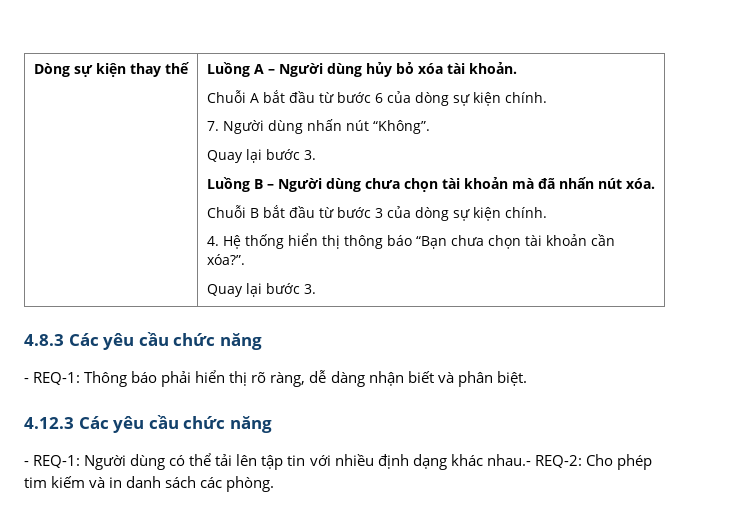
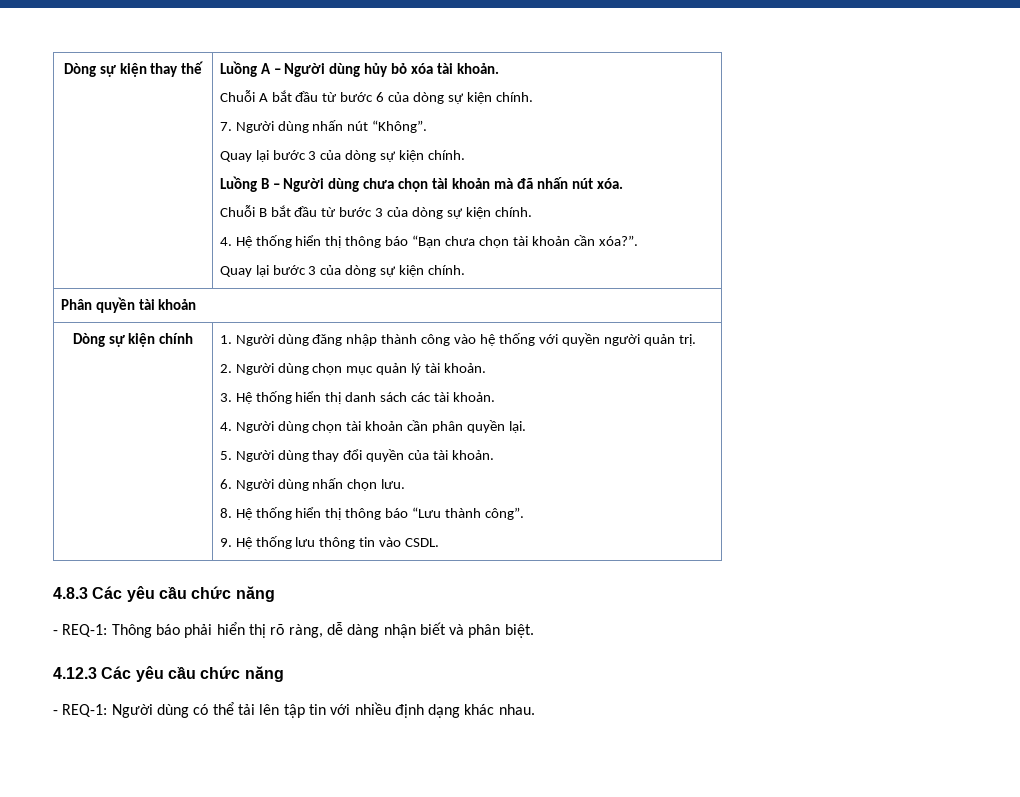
  7. Người dùng nhấn nút “Không”.
- Quay lại bước 3.
+ Quay lại bước 3 của dòng sự kiện chính.
  4. Hệ thống hiển thị thông báo “Bạn chưa chọn tài khoản cần xóa?”.
- Quay lại bước 3.
+ Quay lại bước 3 của dòng sự kiện chính.
+ Phân quyền tài khoản
+ Dòng sự kiện chính | 1. Người dùng đăng nhập thành công vào hệ thống với quyền người quản trị.
+ 2. Người dùng chọn mục quản lý tài khoản.
+ 3. Hệ thống hiển thị danh sách các tài khoản.
+ 4. Người dùng chọn tài khoản cần phân quyền lại.
+ 5. Người dùng thay đổi quyền của tài khoản.
+ 6. Người dùng nhấn chọn lưu.
+ 8. Hệ thống hiển thị thông báo “Lưu thành công”.
+ 9. Hệ thống lưu thông tin vào CSDL.
- - REQ-1: Người dùng có thể tải lên tập tin với nhiều định dạng khác nhau.- REQ-2: Cho phép tim kiếm và in danh sách các phòng.
+ - REQ-1: Người dùng có thể tải lên tập tin với nhiều định dạng khác nhau.

